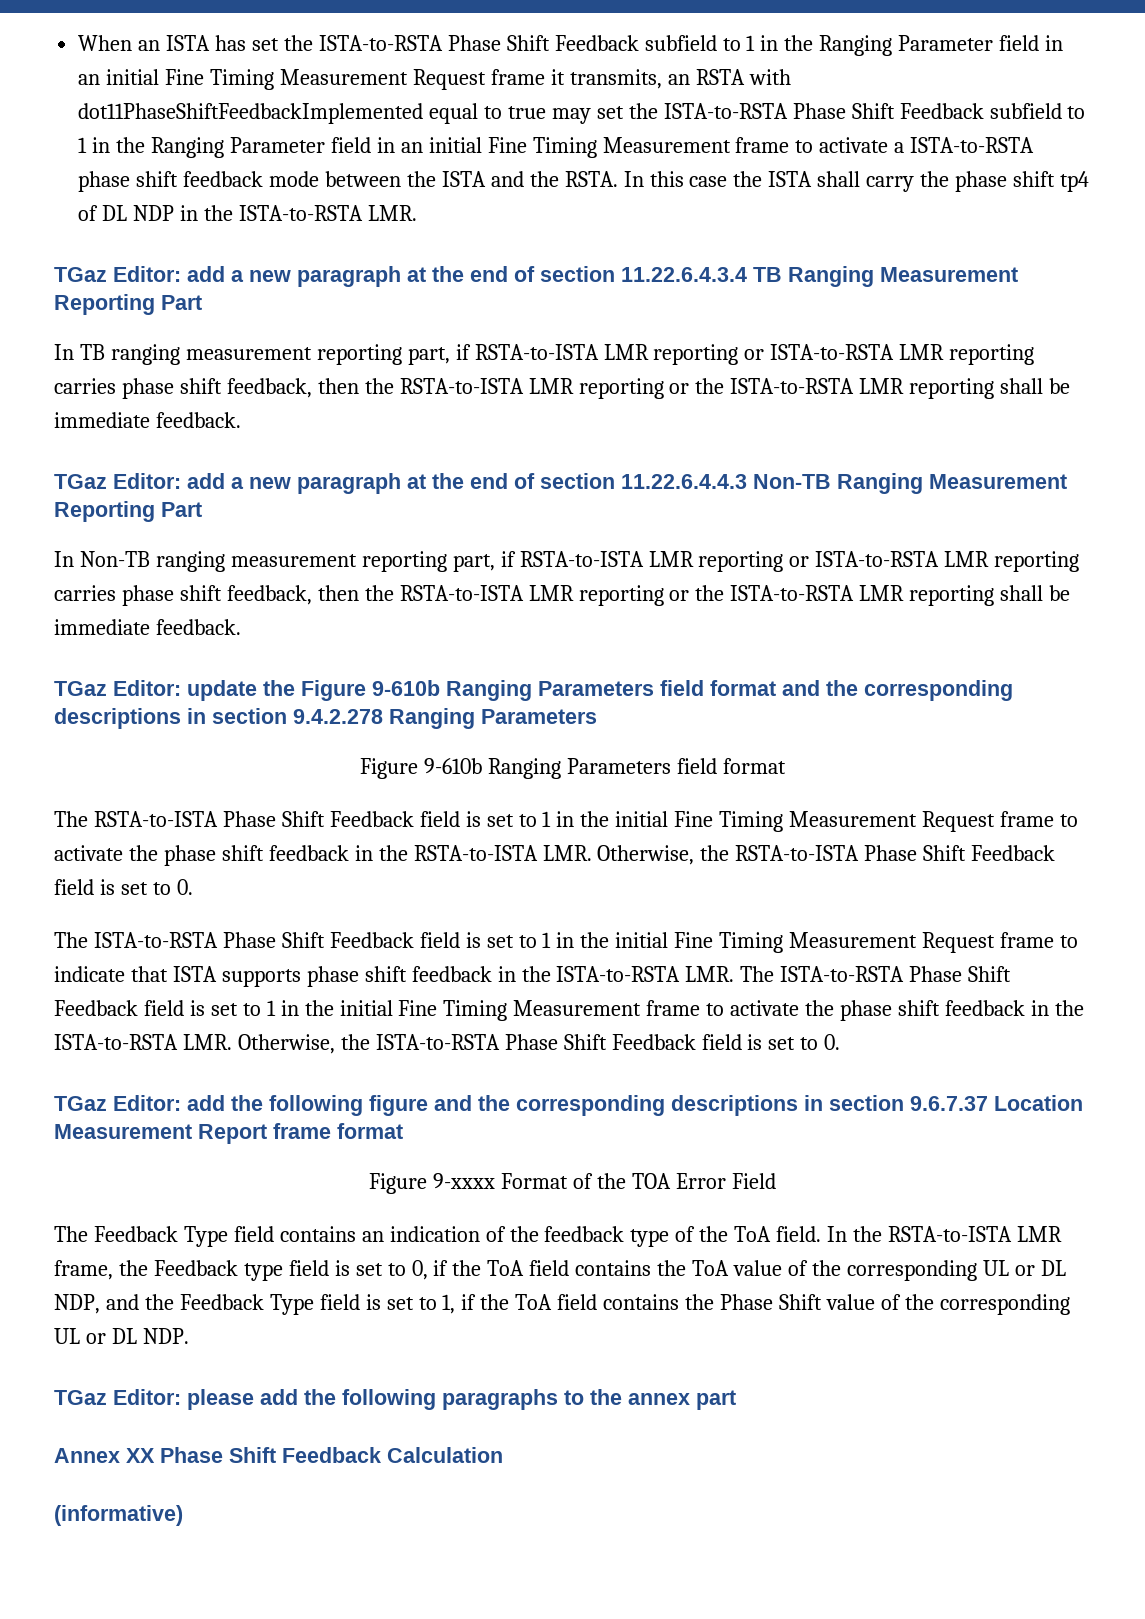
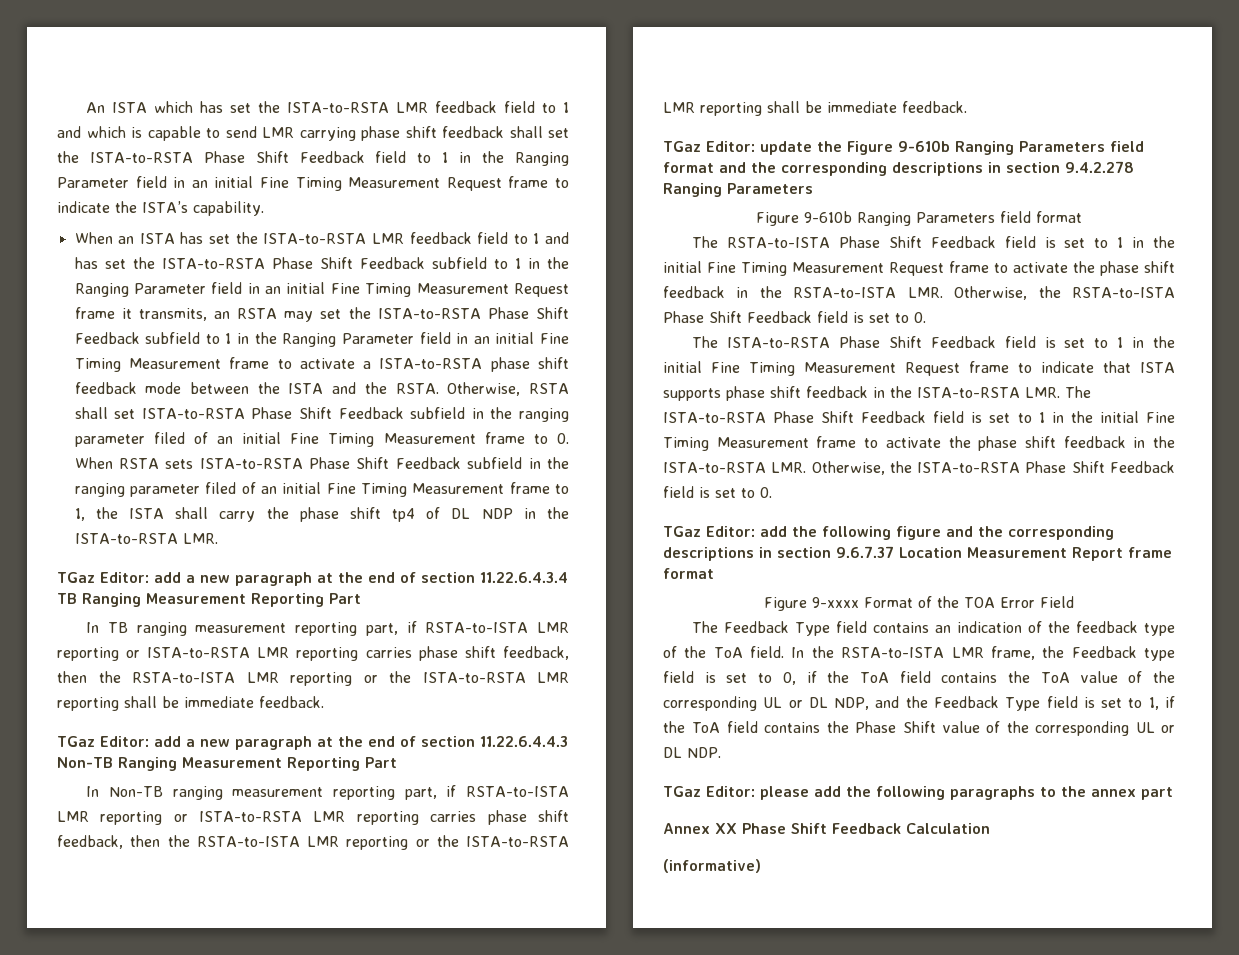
+ An ISTA which has set the ISTA-to-RSTA LMR feedback field to 1 and which is capable to send LMR carrying phase shift feedback shall set the ISTA-to-RSTA Phase Shift Feedback field to 1 in the Ranging Parameter field in an initial Fine Timing Measurement Request frame to indicate the ISTA’s capability.
- When an ISTA has set the ISTA-to-RSTA Phase Shift Feedback subfield to 1 in the Ranging Parameter field in an initial Fine Timing Measurement Request frame it transmits, an RSTA with dot11PhaseShiftFeedbackImplemented equal to true may set the ISTA-to-RSTA Phase Shift Feedback subfield to 1 in the Ranging Parameter field in an initial Fine Timing Measurement frame to activate a ISTA-to-RSTA phase shift feedback mode between the ISTA and the RSTA.
+ When an ISTA has set the ISTA-to-RSTA LMR feedback field to 1 and has set the ISTA-to-RSTA Phase Shift Feedback subfield to 1 in the Ranging Parameter field in an initial Fine Timing Measurement Request frame it transmits, an RSTA may set the ISTA-to-RSTA Phase Shift Feedback subfield to 1 in the Ranging Parameter field in an initial Fine Timing Measurement frame to activate a ISTA-to-RSTA phase shift feedback mode between the ISTA and the RSTA.
- In this case the ISTA shall carry the phase shift tp4 of DL NDP in the ISTA-to-RSTA LMR.
+ Otherwise, RSTA shall set ISTA-to-RSTA Phase Shift Feedback subfield in the ranging parameter filed of an initial Fine Timing Measurement frame to 0. When RSTA sets ISTA-to-RSTA Phase Shift Feedback subfield in the ranging parameter filed of an initial Fine Timing Measurement frame to 1, the ISTA shall carry the phase shift tp4 of DL NDP in the ISTA-to-RSTA LMR.

